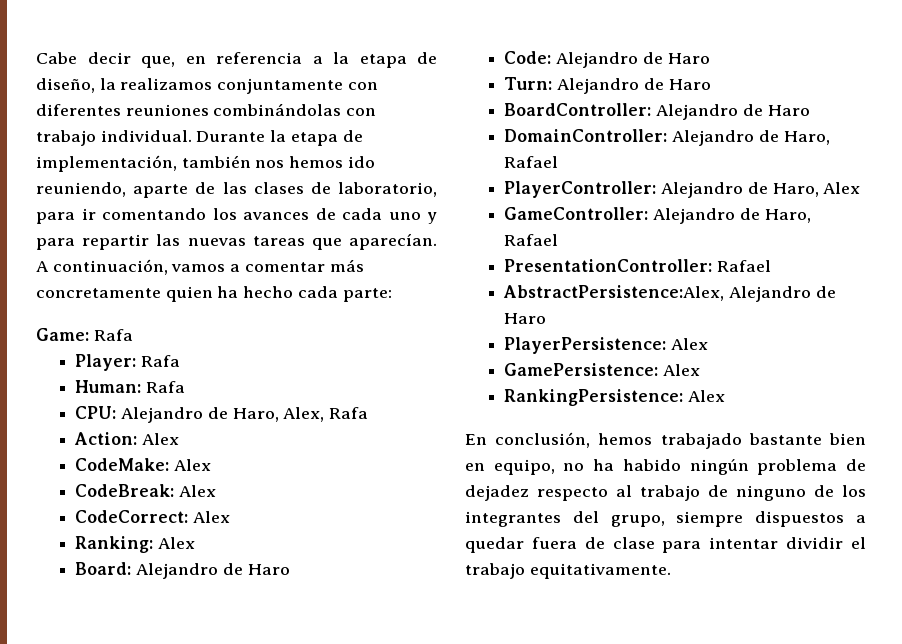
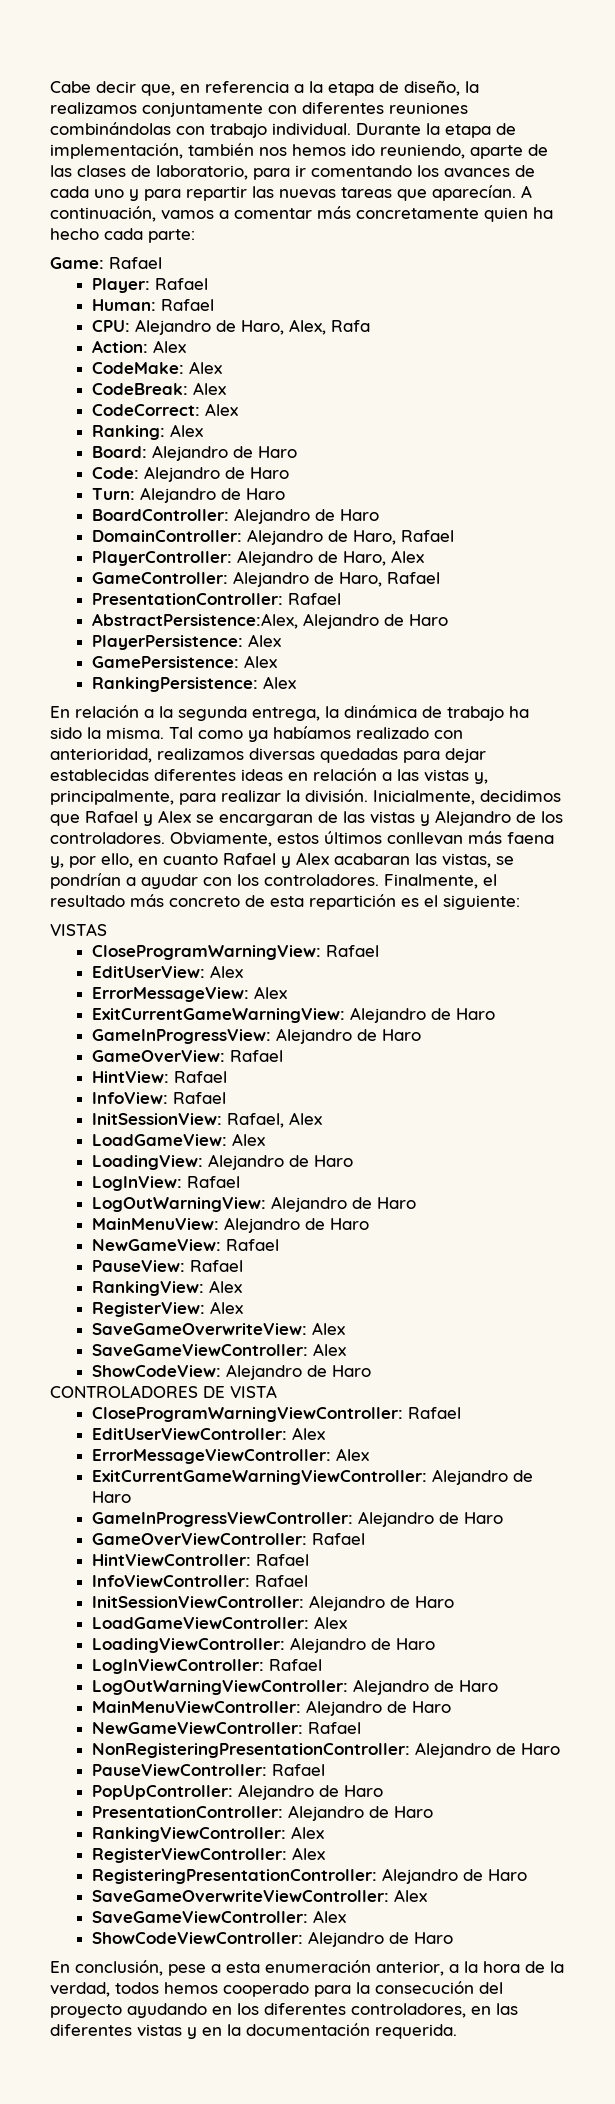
- Game: Rafa
+ Game: Rafael
- Player: Rafa
+ Player: Rafael
- Human: Rafa
+ Human: Rafael
- En conclusión, hemos trabajado bastante bien en equipo, no ha habido ningún problema de dejadez respecto al trabajo de ninguno de los integrantes del grupo, siempre dispuestos a quedar fuera de clase para intentar dividir el trabajo equitativamente.
+ En relación a la segunda entrega, la dinámica de trabajo ha sido la misma. Tal como ya habíamos realizado con anterioridad, realizamos diversas quedadas para dejar establecidas diferentes ideas en relación a las vistas y, principalmente, para realizar la división. Inicialmente, decidimos que Rafael y Alex se encargaran de las vistas y Alejandro de los controladores. Obviamente, estos últimos conllevan más faena y, por ello, en cuanto Rafael y Alex acabaran las vistas, se pondrían a ayudar con los controladores. Finalmente, el resultado más concreto de esta repartición es el siguiente:
+ VISTAS
+ CloseProgramWarningView: Rafael
+ EditUserView: Alex
+ ErrorMessageView: Alex
+ ExitCurrentGameWarningView: Alejandro de Haro
+ GameInProgressView: Alejandro de Haro
+ GameOverView: Rafael
+ HintView: Rafael
+ InfoView: Rafael
+ InitSessionView: Rafael, Alex
+ LoadGameView: Alex
+ LoadingView: Alejandro de Haro
+ LogInView: Rafael
+ LogOutWarningView: Alejandro de Haro
+ MainMenuView: Alejandro de Haro
+ NewGameView: Rafael
+ PauseView: Rafael
+ RankingView: Alex
+ RegisterView: Alex
+ SaveGameOverwriteView: Alex
+ SaveGameViewController: Alex
+ ShowCodeView: Alejandro de Haro
+ CONTROLADORES DE VISTA
+ CloseProgramWarningViewController: Rafael
+ EditUserViewController: Alex
+ ErrorMessageViewController: Alex
+ ExitCurrentGameWarningViewController: Alejandro de Haro
+ GameInProgressViewController: Alejandro de Haro
+ GameOverViewController: Rafael
+ HintViewController: Rafael
+ InfoViewController: Rafael
+ InitSessionViewController: Alejandro de Haro
+ LoadGameViewController: Alex
+ LoadingViewController: Alejandro de Haro
+ LogInViewController: Rafael
+ LogOutWarningViewController: Alejandro de Haro
+ MainMenuViewController: Alejandro de Haro
+ NewGameViewController: Rafael
+ NonRegisteringPresentationController: Alejandro de Haro
+ PauseViewController: Rafael
+ PopUpController: Alejandro de Haro
+ PresentationController: Alejandro de Haro
+ RankingViewController: Alex
+ RegisterViewController: Alex
+ RegisteringPresentationController: Alejandro de Haro
+ SaveGameOverwriteViewController: Alex
+ SaveGameViewController: Alex
+ ShowCodeViewController: Alejandro de Haro
+ En conclusión, pese a esta enumeración anterior, a la hora de la verdad, todos hemos cooperado para la consecución del proyecto ayudando en los diferentes controladores, en las diferentes vistas y en la documentación requerida.

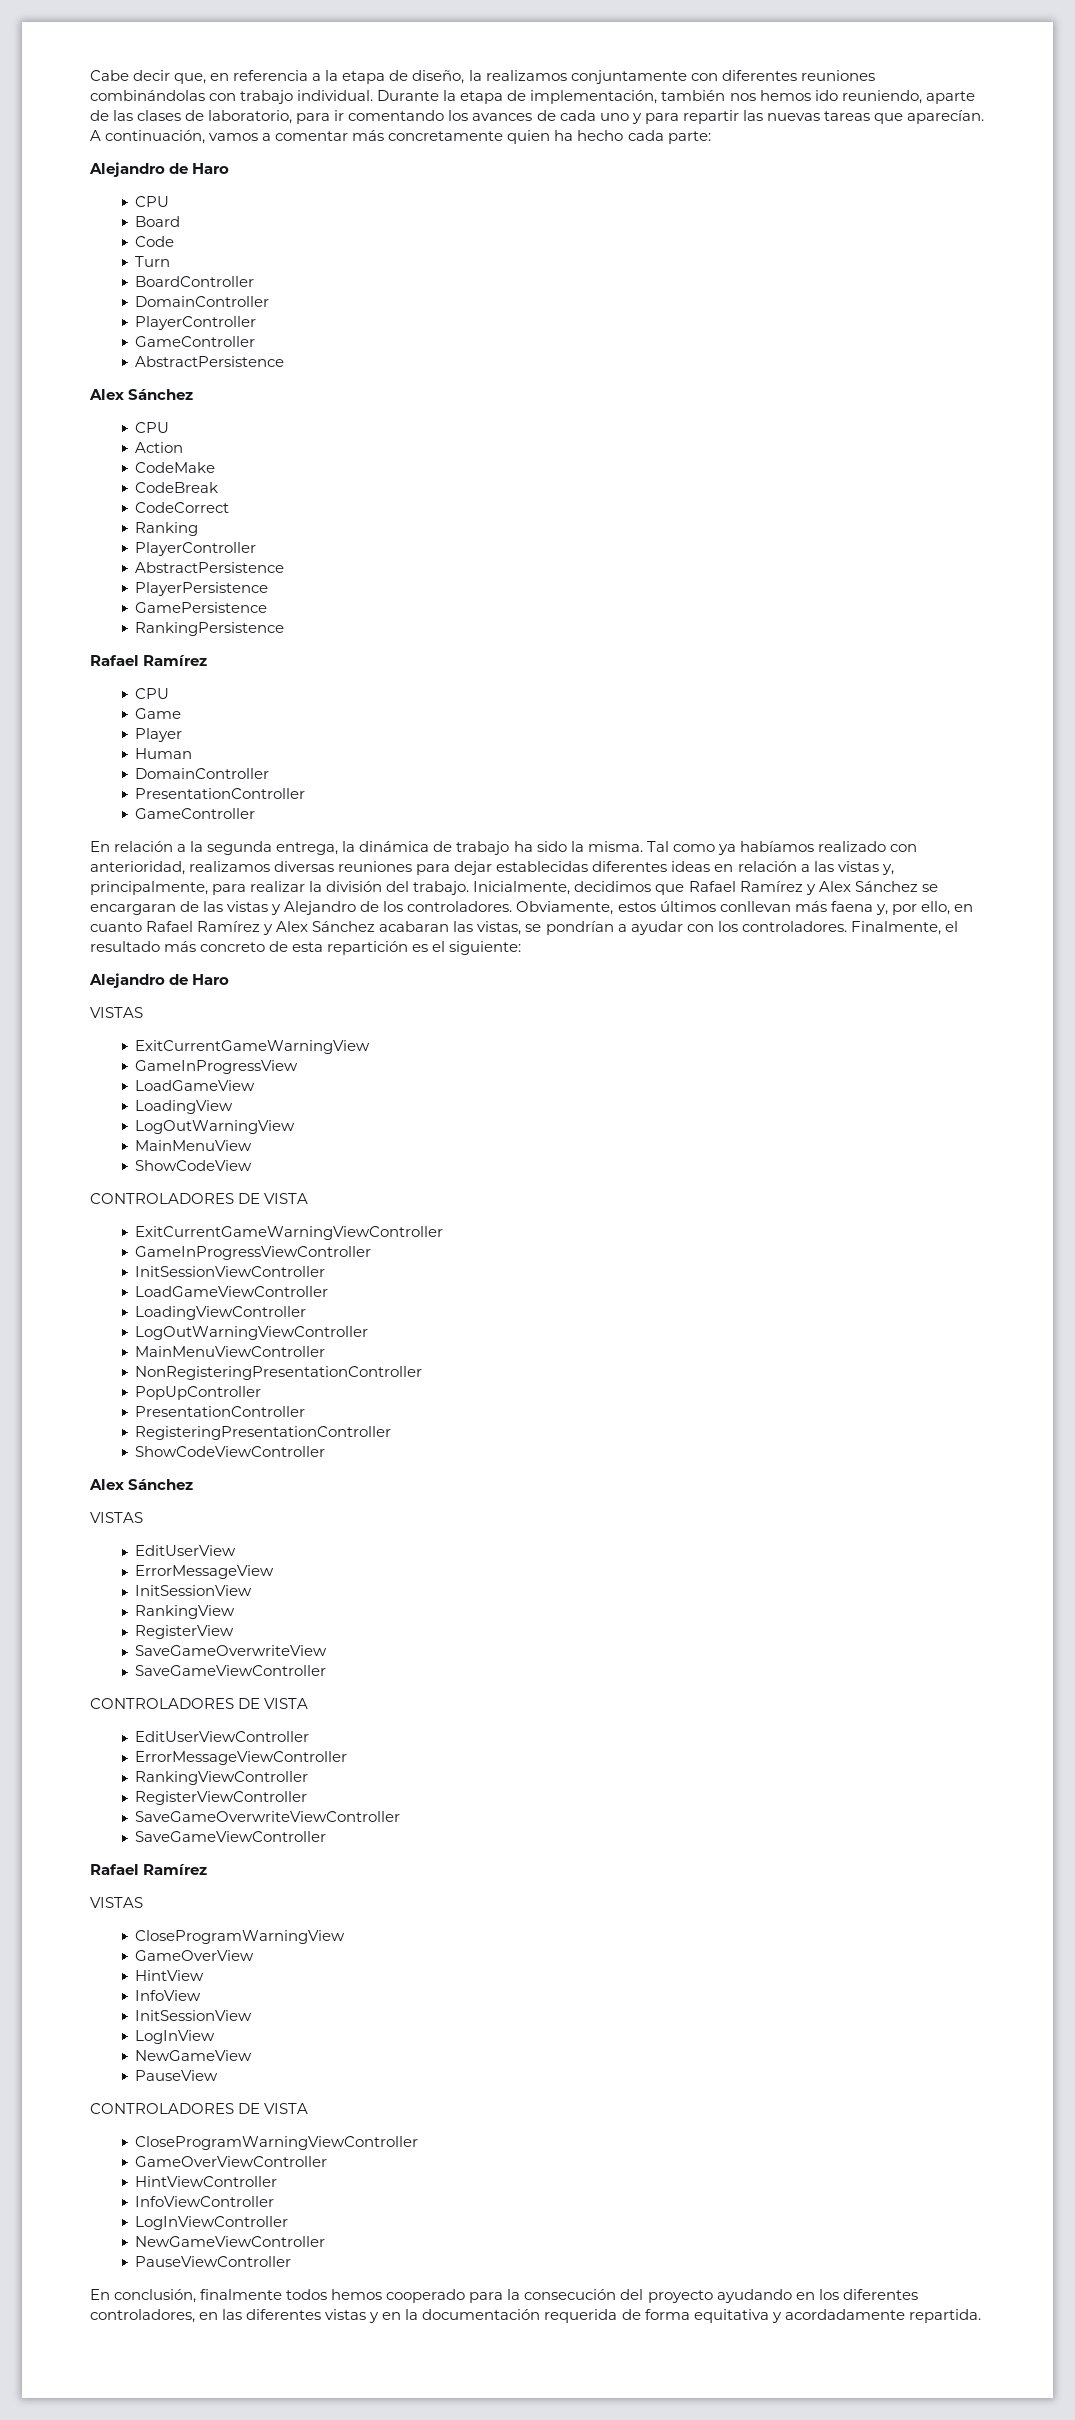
  A continuación, vamos a comentar más concretamente quien ha hecho cada parte:
- Game: Rafael
- Player: Rafael
- Human: Rafael
- CPU: Alejandro de Haro, Alex, Rafa
- Action: Alex
- CodeMake: Alex
- CodeBreak: Alex
- CodeCorrect: Alex
- Ranking: Alex
- Board: Alejandro de Haro
- Code: Alejandro de Haro
- Turn: Alejandro de Haro
- BoardController: Alejandro de Haro
- DomainController: Alejandro de Haro, Rafael
- PlayerController: Alejandro de Haro, Alex
- GameController: Alejandro de Haro, Rafael
- PresentationController: Rafael
- AbstractPersistence:Alex, Alejandro de Haro
- PlayerPersistence: Alex
- GamePersistence: Alex
- RankingPersistence: Alex
+ Alejandro de Haro
+ CPU
+ Board
+ Code
+ Turn
+ BoardController
+ DomainController
+ PlayerController
+ GameController
+ AbstractPersistence
+ Alex Sánchez
+ CPU
+ Action
+ CodeMake
+ CodeBreak
+ CodeCorrect
+ Ranking
+ PlayerController
+ AbstractPersistence
+ PlayerPersistence
+ GamePersistence
+ RankingPersistence
+ Rafael Ramírez
+ CPU
+ Game
+ Player
+ Human
+ DomainController
+ PresentationController
+ GameController
- Tal como ya habíamos realizado con anterioridad, realizamos diversas quedadas para dejar establecidas diferentes ideas en relación a las vistas y, principalmente, para realizar la división.
+ Tal como ya habíamos realizado con anterioridad, realizamos diversas reuniones para dejar establecidas diferentes ideas en relación a las vistas y, principalmente, para realizar la división del trabajo.
- Inicialmente, decidimos que Rafael y Alex se encargaran de las vistas y Alejandro de los controladores.
+ Inicialmente, decidimos que Rafael Ramírez y Alex Sánchez se encargaran de las vistas y Alejandro de los controladores.
- Obviamente, estos últimos conllevan más faena y, por ello, en cuanto Rafael y Alex acabaran las vistas, se pondrían a ayudar con los controladores.
+ Obviamente, estos últimos conllevan más faena y, por ello, en cuanto Rafael Ramírez y Alex Sánchez acabaran las vistas, se pondrían a ayudar con los controladores.
  Finalmente, el resultado más concreto de esta repartición es el siguiente:
+ Alejandro de Haro
  VISTAS
- CloseProgramWarningView: Rafael
- EditUserView: Alex
- ErrorMessageView: Alex
- ExitCurrentGameWarningView: Alejandro de Haro
- GameInProgressView: Alejandro de Haro
- GameOverView: Rafael
- HintView: Rafael
- InfoView: Rafael
- InitSessionView: Rafael, Alex
- LoadGameView: Alex
- LoadingView: Alejandro de Haro
- LogInView: Rafael
- LogOutWarningView: Alejandro de Haro
- MainMenuView: Alejandro de Haro
- NewGameView: Rafael
- PauseView: Rafael
- RankingView: Alex
- RegisterView: Alex
- SaveGameOverwriteView: Alex
- SaveGameViewController: Alex
- ShowCodeView: Alejandro de Haro
+ ExitCurrentGameWarningView
+ GameInProgressView
+ LoadGameView
+ LoadingView
+ LogOutWarningView
+ MainMenuView
+ ShowCodeView
  CONTROLADORES DE VISTA
- CloseProgramWarningViewController: Rafael
- EditUserViewController: Alex
- ErrorMessageViewController: Alex
- ExitCurrentGameWarningViewController: Alejandro de Haro
- GameInProgressViewController: Alejandro de Haro
- GameOverViewController: Rafael
- HintViewController: Rafael
- InfoViewController: Rafael
- InitSessionViewController: Alejandro de Haro
- LoadGameViewController: Alex
- LoadingViewController: Alejandro de Haro
- LogInViewController: Rafael
- LogOutWarningViewController: Alejandro de Haro
- MainMenuViewController: Alejandro de Haro
- NewGameViewController: Rafael
- NonRegisteringPresentationController: Alejandro de Haro
- PauseViewController: Rafael
- PopUpController: Alejandro de Haro
- PresentationController: Alejandro de Haro
- RankingViewController: Alex
- RegisterViewController: Alex
- RegisteringPresentationController: Alejandro de Haro
- SaveGameOverwriteViewController: Alex
- SaveGameViewController: Alex
- ShowCodeViewController: Alejandro de Haro
- En conclusión, pese a esta enumeración anterior, a la hora de la verdad, todos hemos cooperado para la consecución del proyecto ayudando en los diferentes controladores, en las diferentes vistas y en la documentación requerida.
+ ExitCurrentGameWarningViewController
+ GameInProgressViewController
+ InitSessionViewController
+ LoadGameViewController
+ LoadingViewController
+ LogOutWarningViewController
+ MainMenuViewController
+ NonRegisteringPresentationController
+ PopUpController
+ PresentationController
+ RegisteringPresentationController
+ ShowCodeViewController
+ Alex Sánchez
+ VISTAS
+ EditUserView
+ ErrorMessageView
+ InitSessionView
+ RankingView
+ RegisterView
+ SaveGameOverwriteView
+ SaveGameViewController
+ CONTROLADORES DE VISTA
+ EditUserViewController
+ ErrorMessageViewController
+ RankingViewController
+ RegisterViewController
+ SaveGameOverwriteViewController
+ SaveGameViewController
+ Rafael Ramírez
+ VISTAS
+ CloseProgramWarningView
+ GameOverView
+ HintView
+ InfoView
+ InitSessionView
+ LogInView
+ NewGameView
+ PauseView
+ CONTROLADORES DE VISTA
+ CloseProgramWarningViewController
+ GameOverViewController
+ HintViewController
+ InfoViewController
+ LogInViewController
+ NewGameViewController
+ PauseViewController
+ En conclusión, finalmente todos hemos cooperado para la consecución del proyecto ayudando en los diferentes controladores, en las diferentes vistas y en la documentación requerida de forma equitativa y acordadamente repartida.

